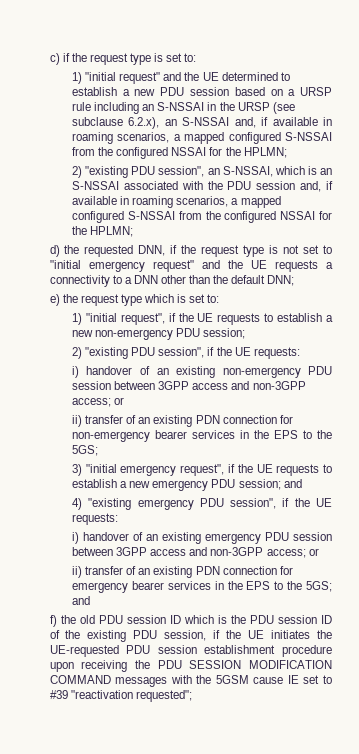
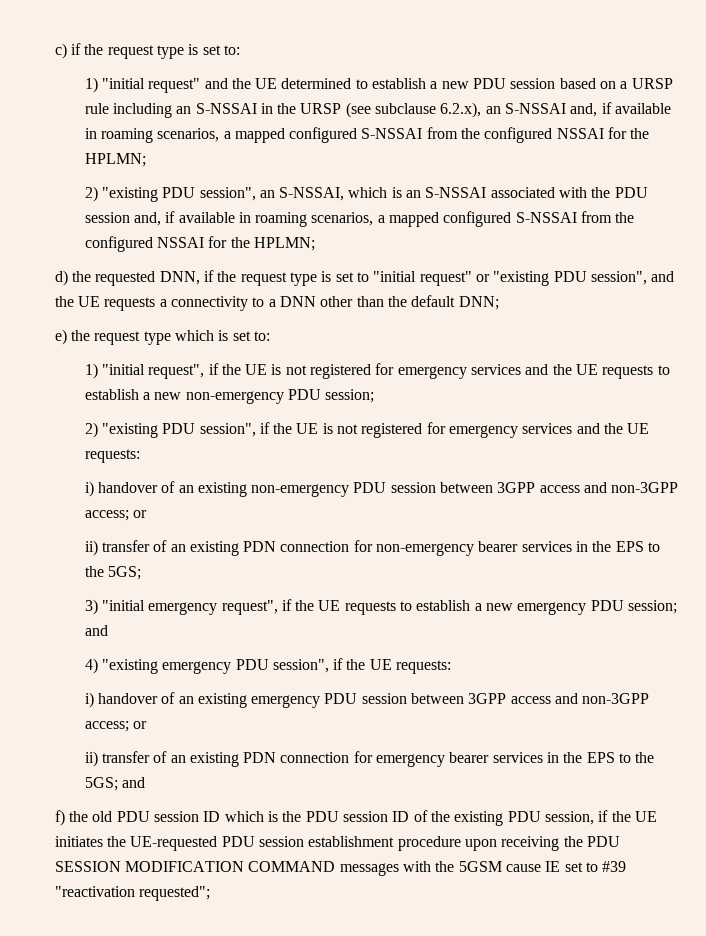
- d) the requested DNN, if the request type is not set to "initial emergency request" and the UE requests a connectivity to a DNN other than the default DNN;
+ d) the requested DNN, if the request type is set to "initial request" or "existing PDU session", and the UE requests a connectivity to a DNN other than the default DNN;
- 1) "initial request", if the UE requests to establish a new non-emergency PDU session;
+ 1) "initial request", if the UE is not registered for emergency services and the UE requests to establish a new non-emergency PDU session;
- 2) "existing PDU session", if the UE requests:
+ 2) "existing PDU session", if the UE is not registered for emergency services and the UE requests:

